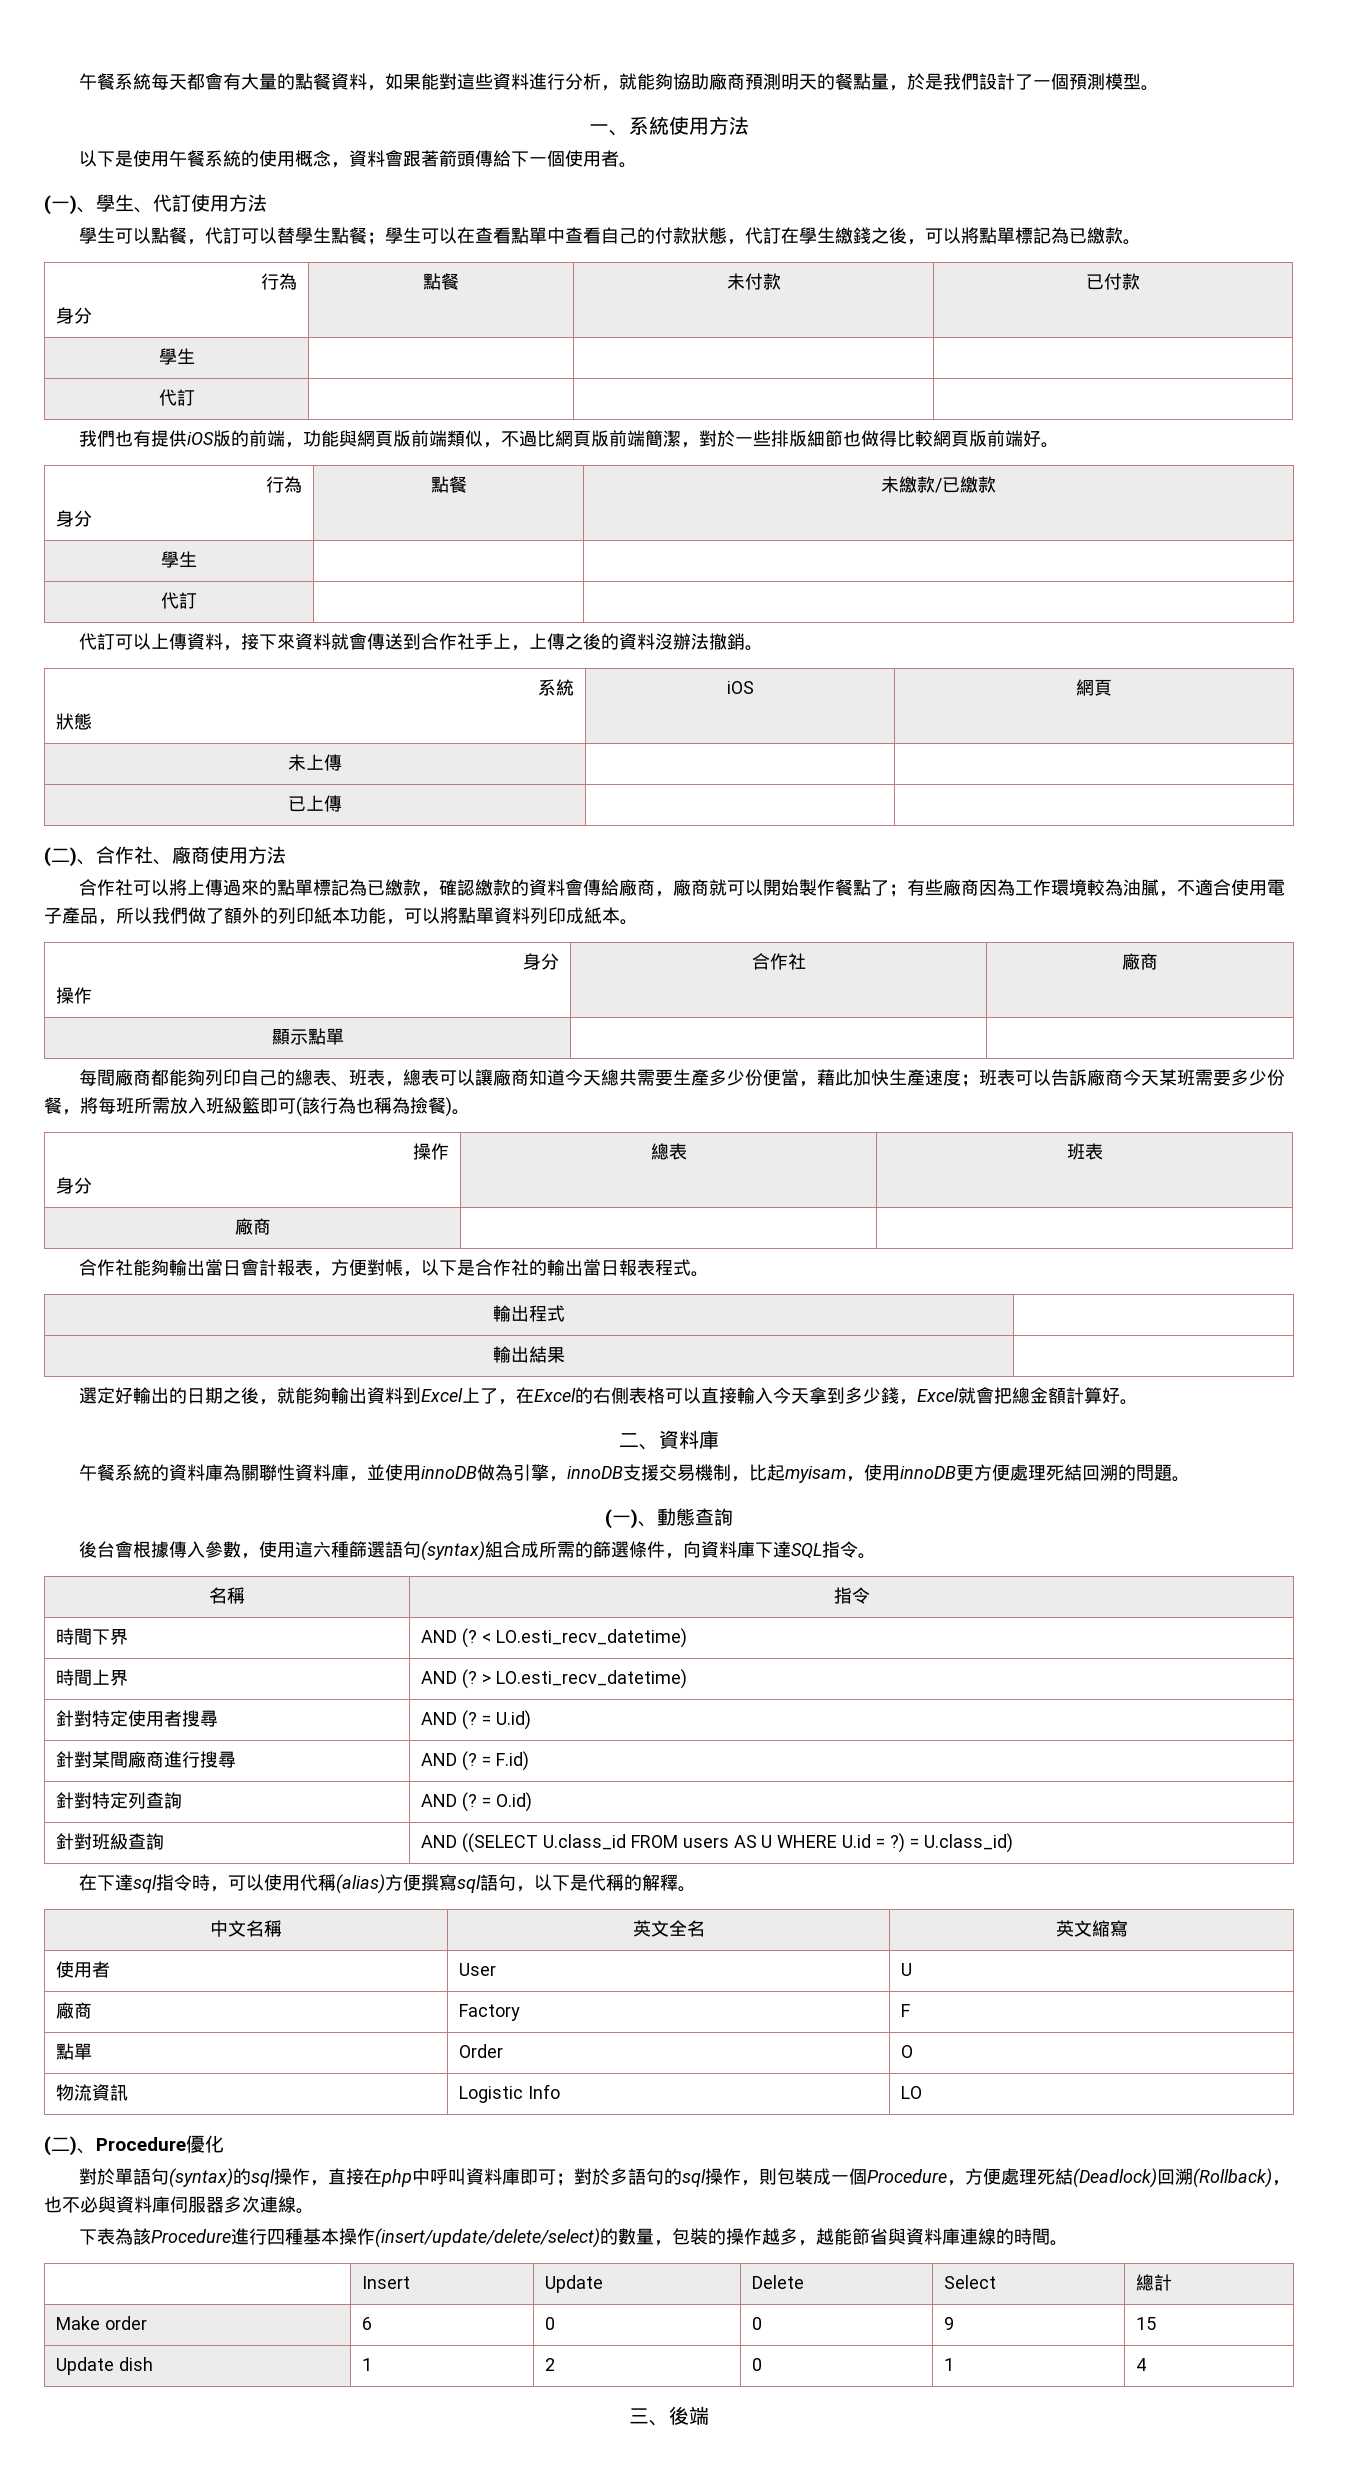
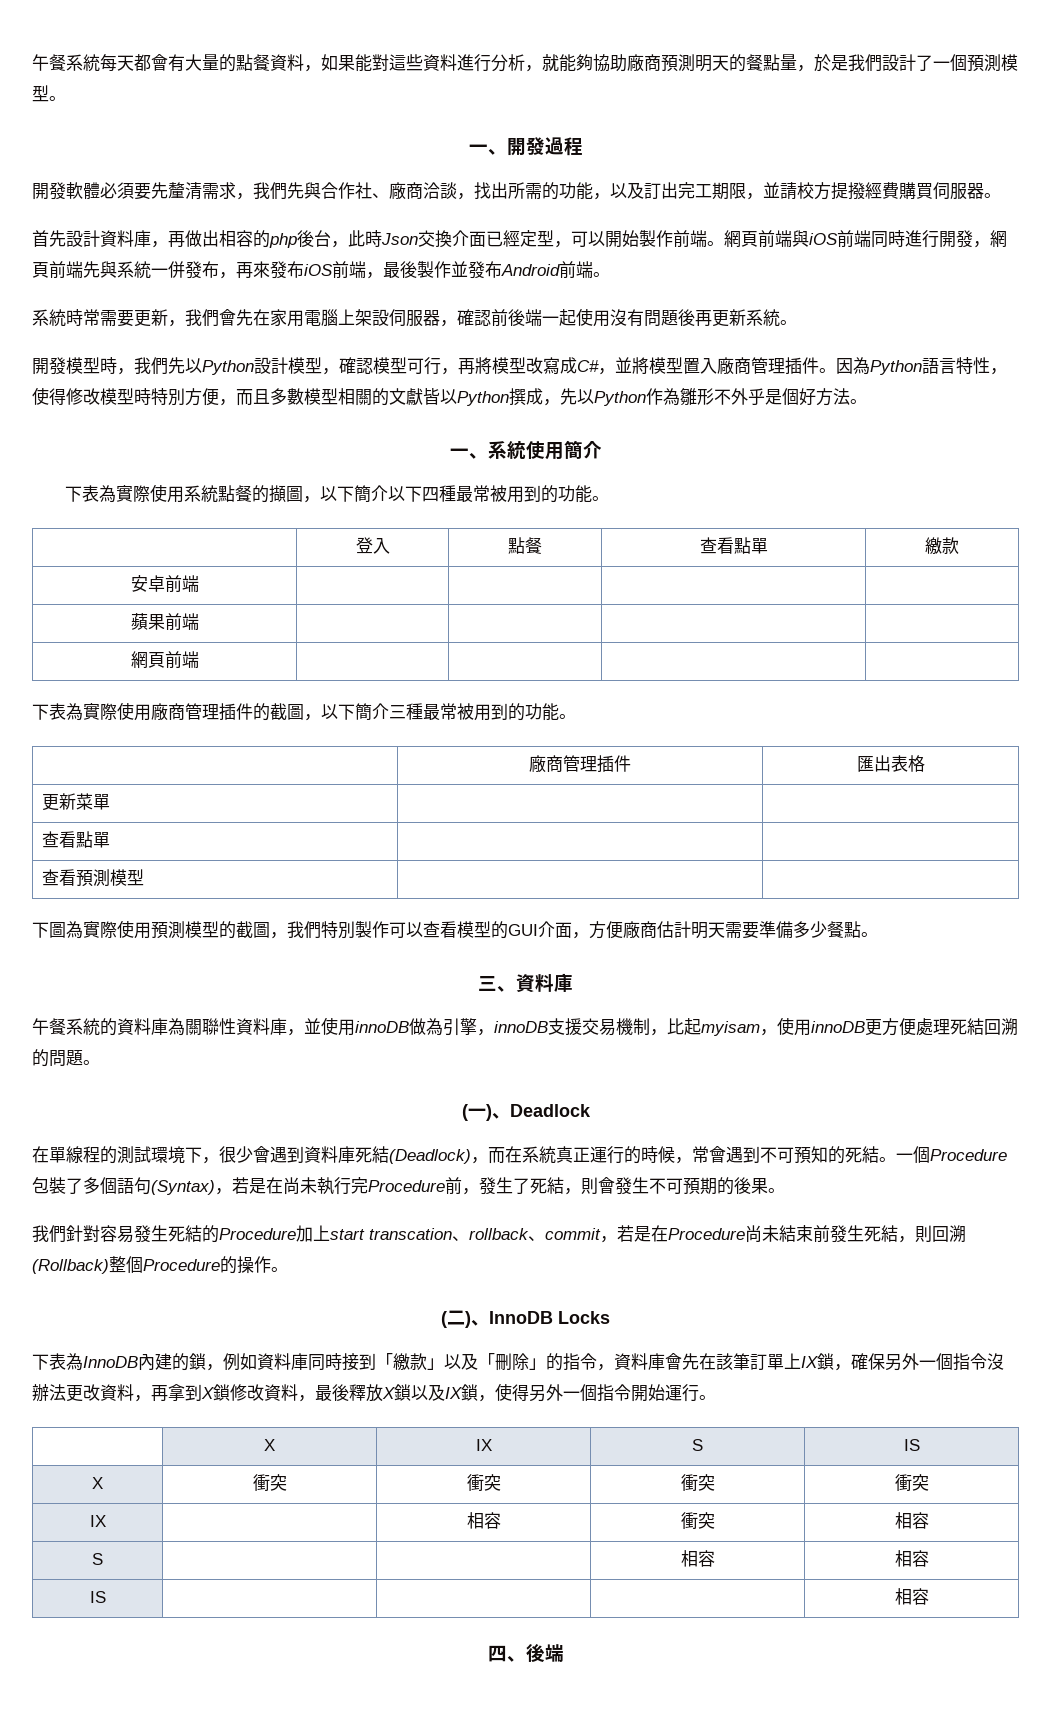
- 一、系統使用方法
- 以下是使用午餐系統的使用概念，資料會跟著箭頭傳給下一個使用者。
- (一)、學生、代訂使用方法
- 學生可以點餐，代訂可以替學生點餐；學生可以在查看點單中查看自己的付款狀態，代訂在學生繳錢之後，可以將點單標記為已繳款。
- 行為
- 身分 | 點餐 | 未付款 | 已付款
- 學生 | | |
- 代訂 | | |
- 我們也有提供iOS版的前端，功能與網頁版前端類似，不過比網頁版前端簡潔，對於一些排版細節也做得比較網頁版前端好。
- 行為
- 身分 | 點餐 | 未繳款/已繳款
- 學生 | |
- 代訂 | |
- 代訂可以上傳資料，接下來資料就會傳送到合作社手上，上傳之後的資料沒辦法撤銷。
- 系統
- 狀態 | iOS | 網頁
- 未上傳 | |
- 已上傳 | |
- (二)、合作社、廠商使用方法
- 合作社可以將上傳過來的點單標記為已繳款，確認繳款的資料會傳給廠商，廠商就可以開始製作餐點了；有些廠商因為工作環境較為油膩，不適合使用電子產品，所以我們做了額外的列印紙本功能，可以將點單資料列印成紙本。
- 身分
- 操作 | 合作社 | 廠商
- 顯示點單 | |
- 每間廠商都能夠列印自己的總表、班表，總表可以讓廠商知道今天總共需要生產多少份便當，藉此加快生產速度；班表可以告訴廠商今天某班需要多少份餐，將每班所需放入班級籃即可(該行為也稱為撿餐)。
- 操作
- 身分 | 總表 | 班表
- 廠商 | |
- 合作社能夠輸出當日會計報表，方便對帳，以下是合作社的輸出當日報表程式。
- 輸出程式 |
- 輸出結果 |
- 選定好輸出的日期之後，就能夠輸出資料到Excel上了，在Excel的右側表格可以直接輸入今天拿到多少錢，Excel就會把總金額計算好。
- 二、資料庫
+ 一、開發過程
+ 開發軟體必須要先釐清需求，我們先與合作社、廠商洽談，找出所需的功能，以及訂出完工期限，並請校方提撥經費購買伺服器。
+ 首先設計資料庫，再做出相容的php後台，此時Json交換介面已經定型，可以開始製作前端。網頁前端與iOS前端同時進行開發，網頁前端先與系統一併發布，再來發布iOS前端，最後製作並發布Android前端。
+ 系統時常需要更新，我們會先在家用電腦上架設伺服器，確認前後端一起使用沒有問題後再更新系統。
+ 開發模型時，我們先以Python設計模型，確認模型可行，再將模型改寫成C#，並將模型置入廠商管理插件。因為Python語言特性，使得修改模型時特別方便，而且多數模型相關的文獻皆以Python撰成，先以Python作為雛形不外乎是個好方法。
+ 一、系統使用簡介
+ 下表為實際使用系統點餐的擷圖，以下簡介以下四種最常被用到的功能。
+ | 登入 | 點餐 | 查看點單 | 繳款
+ 安卓前端 | | | |
+ 蘋果前端 | | | |
+ 網頁前端 | | | |
+ 下表為實際使用廠商管理插件的截圖，以下簡介三種最常被用到的功能。
+ | 廠商管理插件 | 匯出表格
+ 更新菜單 | |
+ 查看點單 | |
+ 查看預測模型 | |
+ 下圖為實際使用預測模型的截圖，我們特別製作可以查看模型的GUI介面，方便廠商估計明天需要準備多少餐點。
+ 三、資料庫
- (一)、動態查詢
- 後台會根據傳入參數，使用這六種篩選語句(syntax)組合成所需的篩選條件，向資料庫下達SQL指令。
- 名稱 | 指令
- 時間下界 | AND (? < LO.esti_recv_datetime)
- 時間上界 | AND (? > LO.esti_recv_datetime)
- 針對特定使用者搜尋 | AND (? = U.id)
- 針對某間廠商進行搜尋 | AND (? = F.id)
- 針對特定列查詢 | AND (? = O.id)
- 針對班級查詢 | AND ((SELECT U.class_id FROM users AS U WHERE U.id = ?) = U.class_id)
- 在下達sql指令時，可以使用代稱(alias)方便撰寫sql語句，以下是代稱的解釋。
- 中文名稱 | 英文全名 | 英文縮寫
- 使用者 | User | U
- 廠商 | Factory | F
- 點單 | Order | O
- 物流資訊 | Logistic Info | LO
- (二)、Procedure優化
- 對於單語句(syntax)的sql操作，直接在php中呼叫資料庫即可；對於多語句的sql操作，則包裝成一個Procedure，方便處理死結(Deadlock)回溯(Rollback)，也不必與資料庫伺服器多次連線。
- 下表為該Procedure進行四種基本操作(insert/update/delete/select)的數量，包裝的操作越多，越能節省與資料庫連線的時間。
- | Insert | Update | Delete | Select | 總計
- Make order | 6 | 0 | 0 | 9 | 15
- Update dish | 1 | 2 | 0 | 1 | 4
- 三、後端
+ (一)、Deadlock
+ 在單線程的測試環境下，很少會遇到資料庫死結(Deadlock)，而在系統真正運行的時候，常會遇到不可預知的死結。一個Procedure包裝了多個語句(Syntax)，若是在尚未執行完Procedure前，發生了死結，則會發生不可預期的後果。
+ 我們針對容易發生死結的Procedure加上start transcation、rollback、commit，若是在Procedure尚未結束前發生死結，則回溯(Rollback)整個Procedure的操作。
+ (二)、InnoDB Locks
+ 下表為InnoDB內建的鎖，例如資料庫同時接到「繳款」以及「刪除」的指令，資料庫會先在該筆訂單上IX鎖，確保另外一個指令沒辦法更改資料，再拿到X鎖修改資料，最後釋放X鎖以及IX鎖，使得另外一個指令開始運行。
+ | X | IX | S | IS
+ X | 衝突 | 衝突 | 衝突 | 衝突
+ IX | | 相容 | 衝突 | 相容
+ S | | | 相容 | 相容
+ IS | | | | 相容
+ 四、後端

